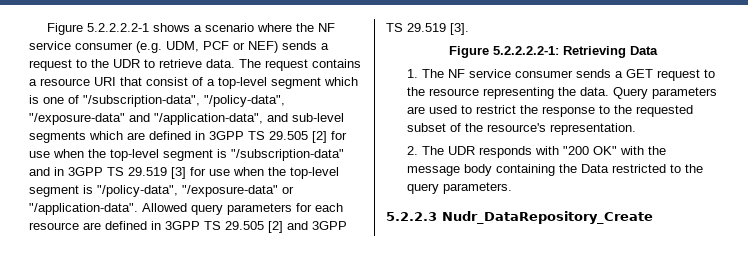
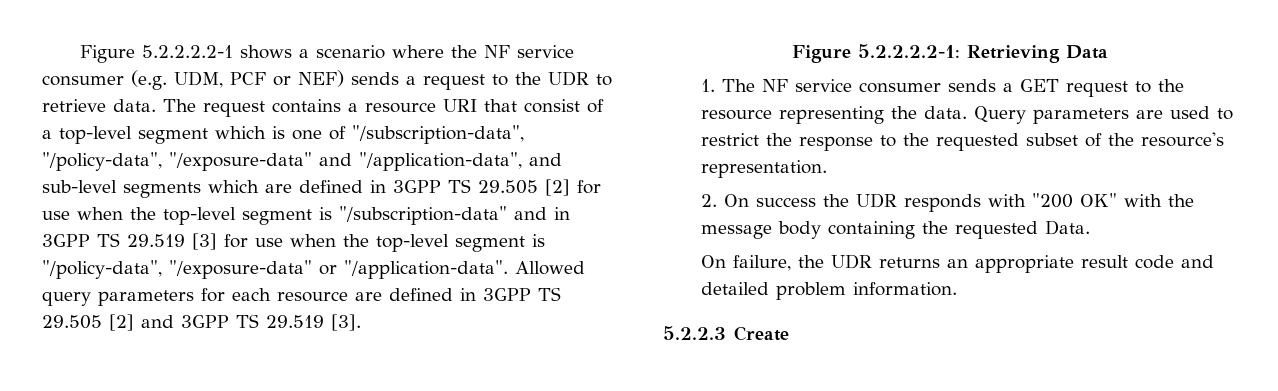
- 2. The UDR responds with "200 OK" with the message body containing the Data restricted to the query parameters.
+ 2. On success the UDR responds with "200 OK" with the message body containing the requested Data.
+ On failure, the UDR returns an appropriate result code and detailed problem information.
- 5.2.2.3 Nudr_DataRepository_Create
+ 5.2.2.3 Create

